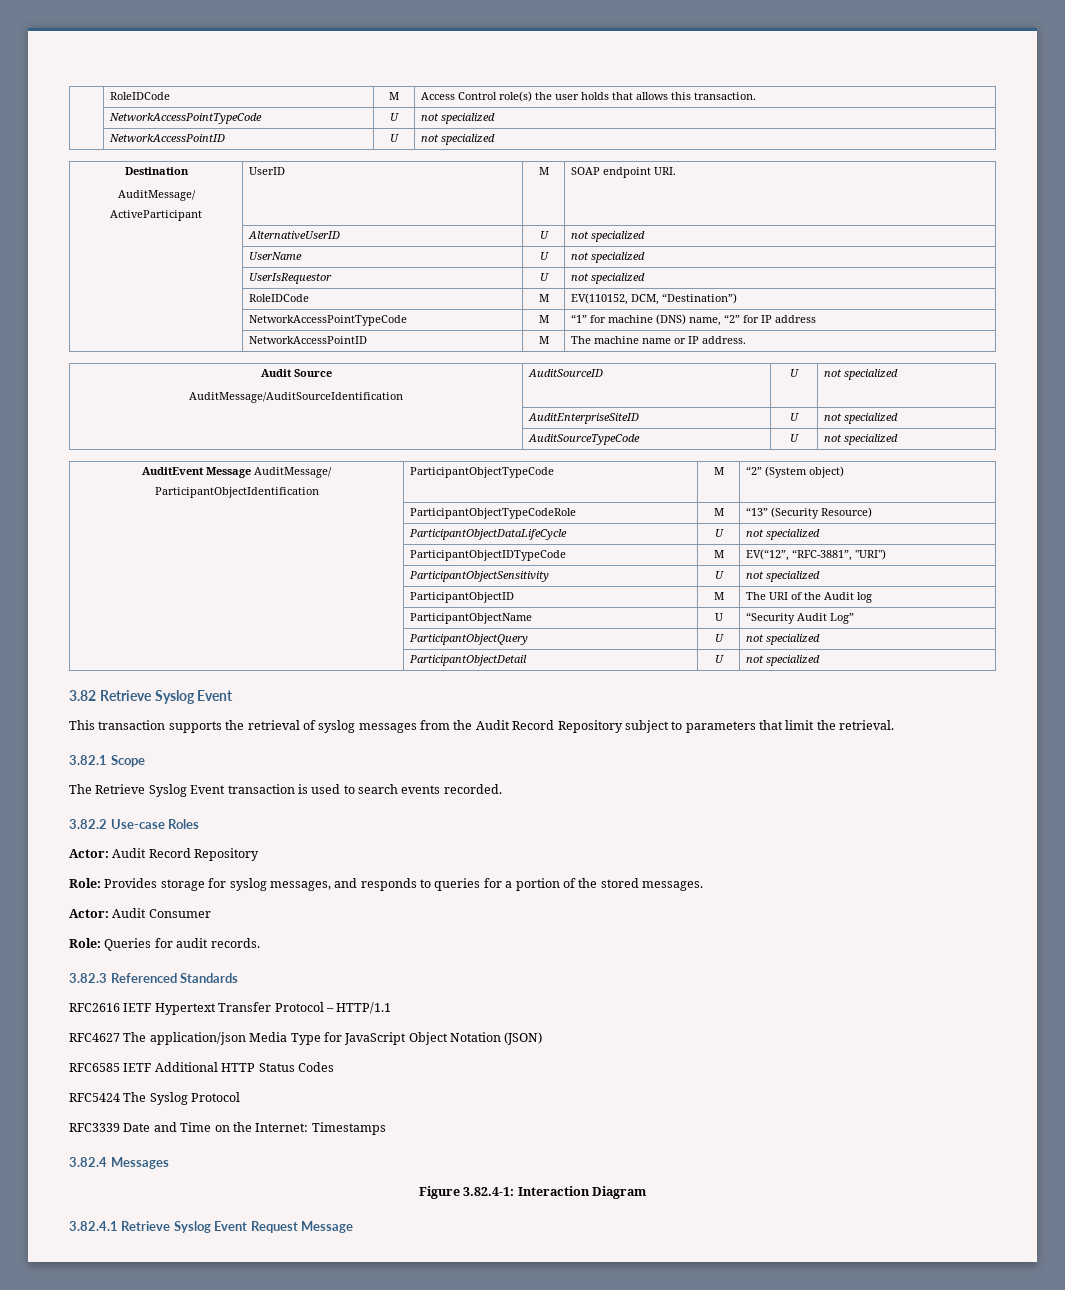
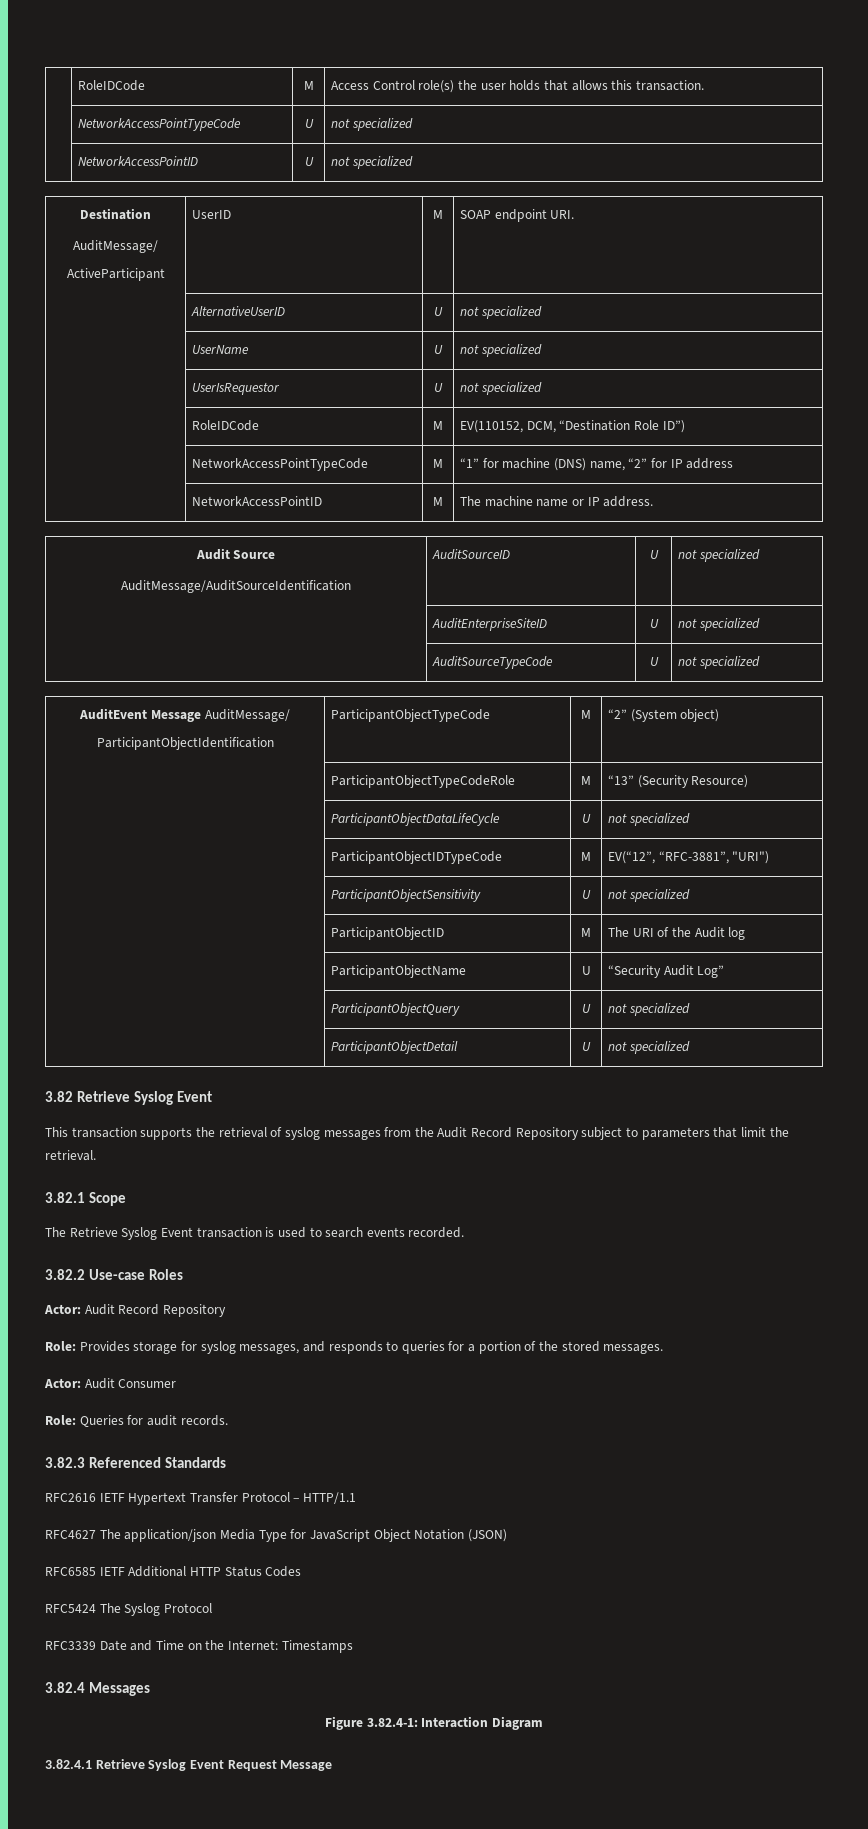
- | RoleIDCode | M | EV(110152, DCM, “Destination”)
+ | RoleIDCode | M | EV(110152, DCM, “Destination Role ID”)

